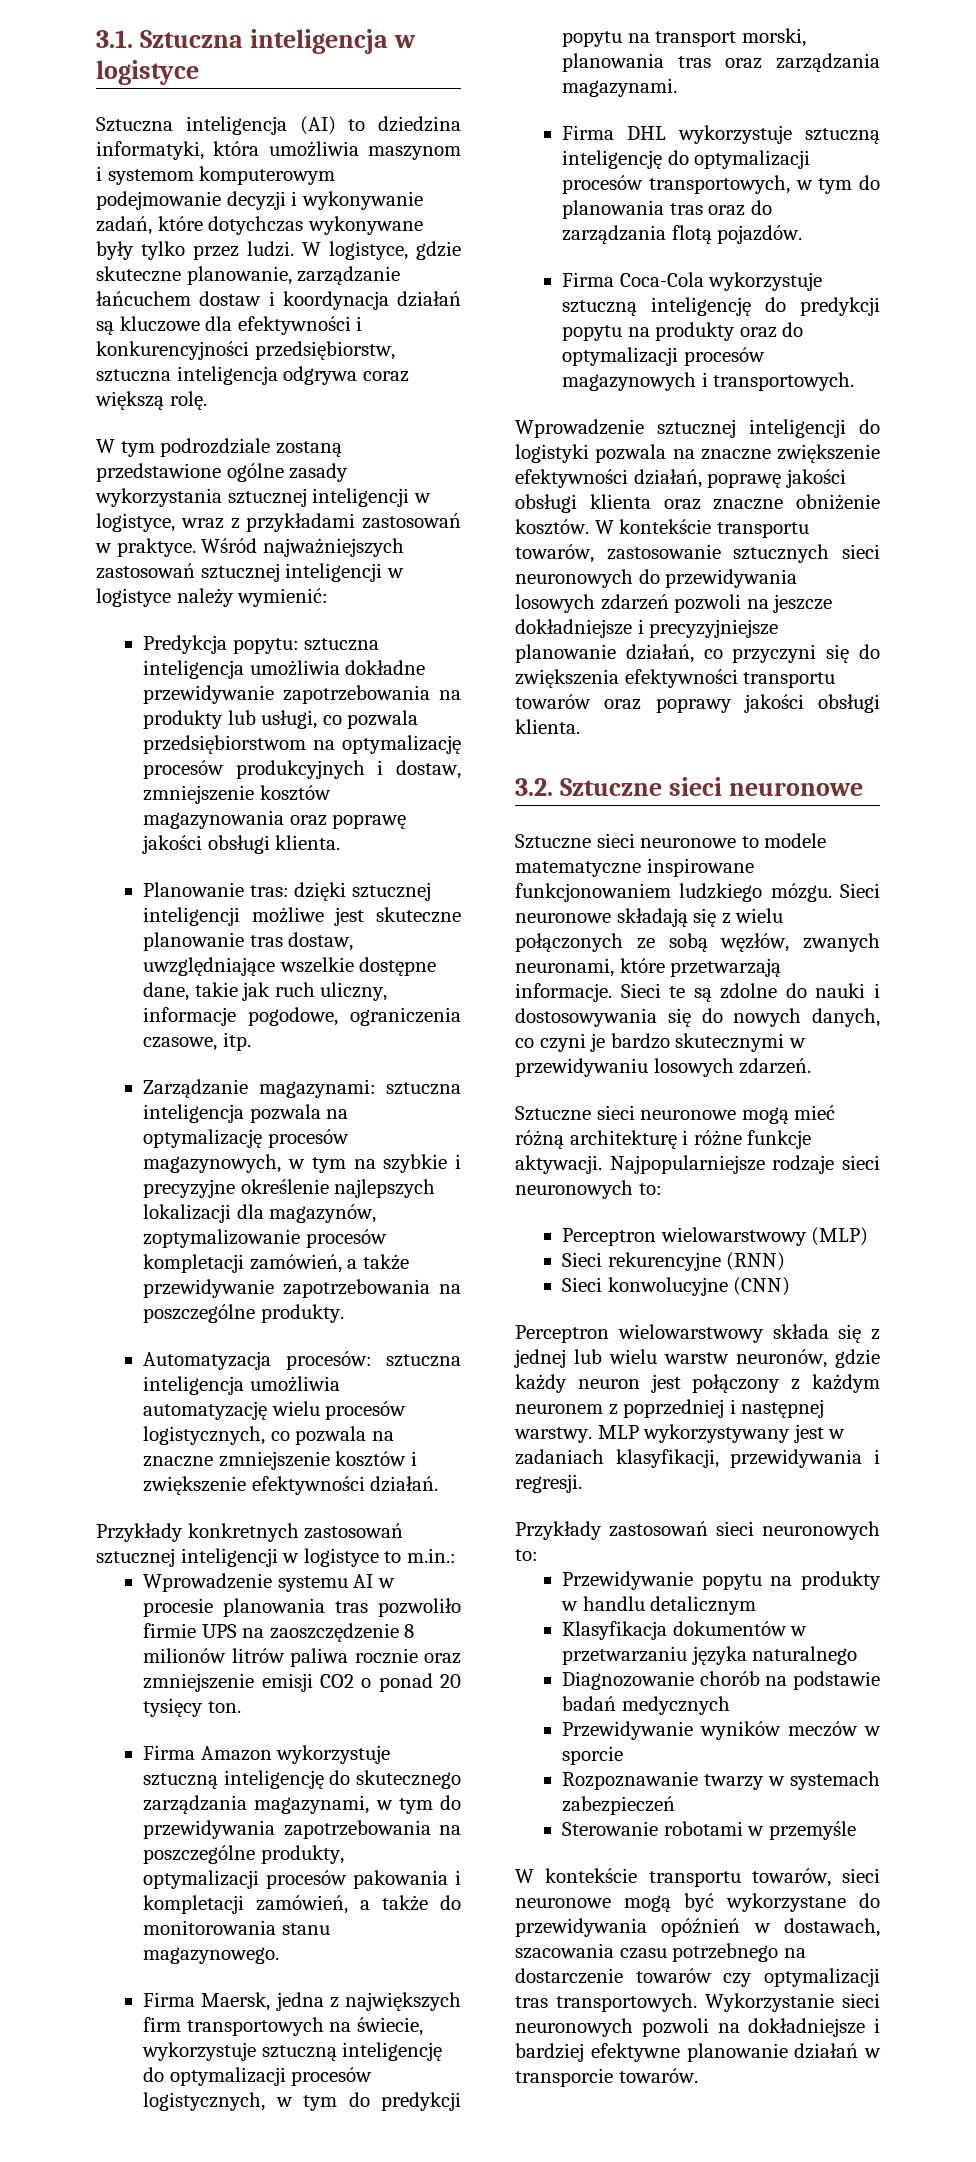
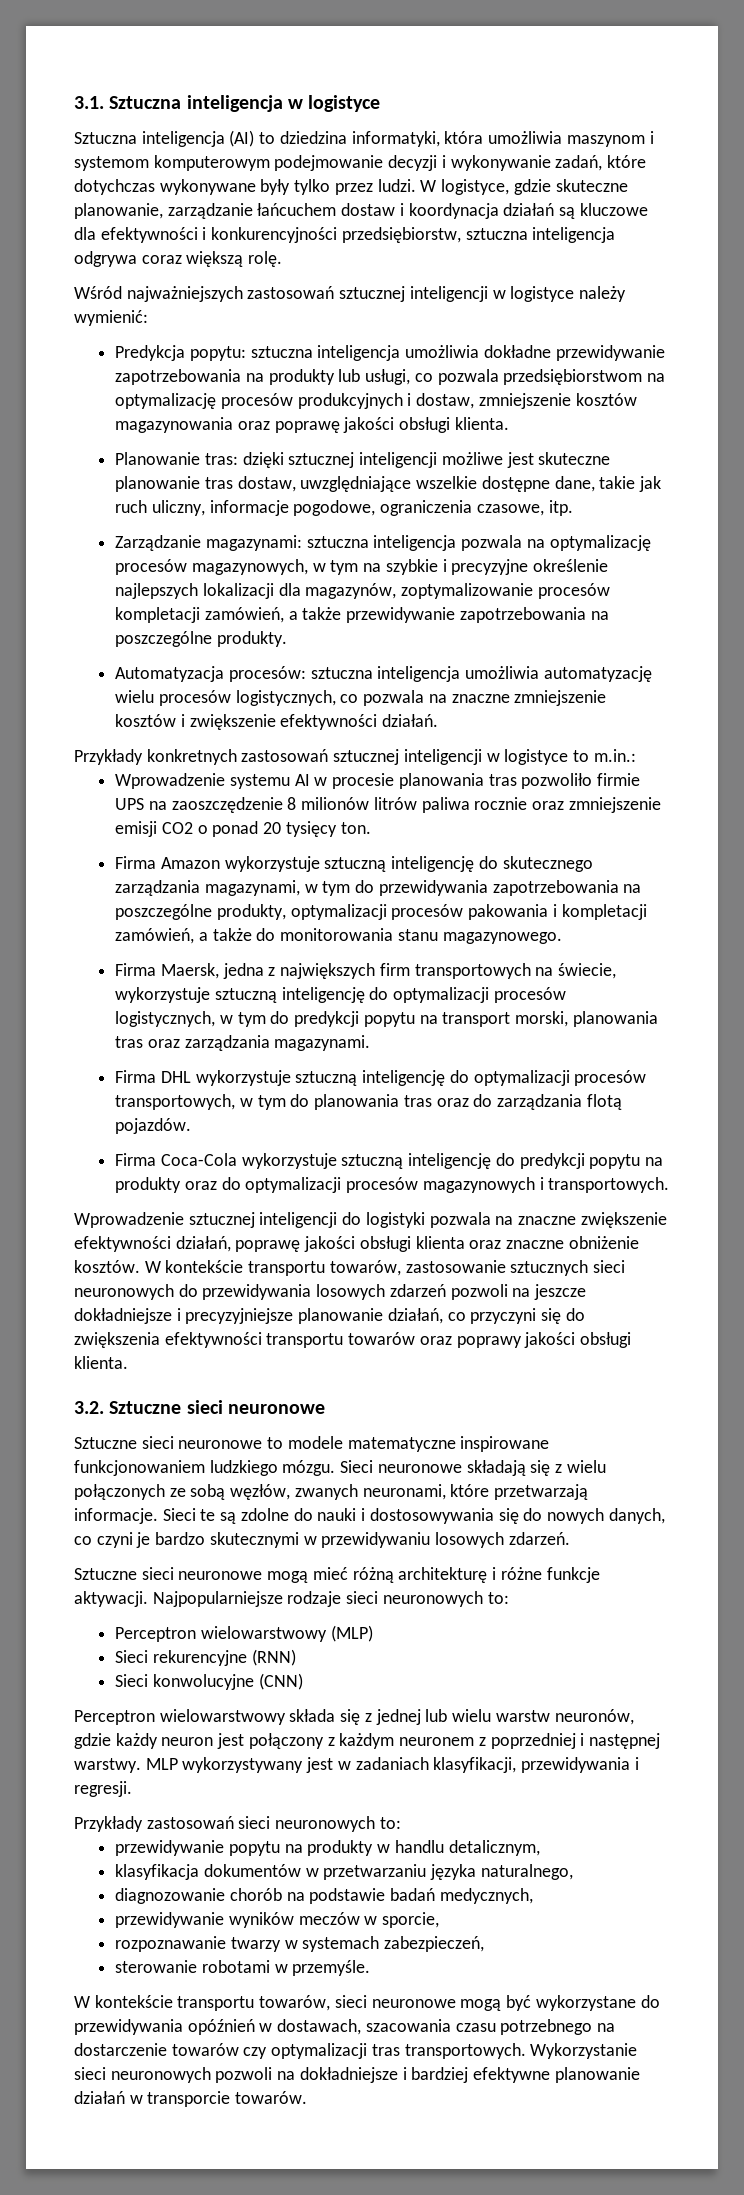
- W tym podrozdziale zostaną przedstawione ogólne zasady wykorzystania sztucznej inteligencji w logistyce, wraz z przykładami zastosowań w praktyce.
- Przewidywanie popytu na produkty w handlu detalicznym
- Klasyfikacja dokumentów w przetwarzaniu języka naturalnego
- Diagnozowanie chorób na podstawie badań medycznych
- Przewidywanie wyników meczów w sporcie
- Rozpoznawanie twarzy w systemach zabezpieczeń
- Sterowanie robotami w przemyśle
+ przewidywanie popytu na produkty w handlu detalicznym,
+ klasyfikacja dokumentów w przetwarzaniu języka naturalnego,
+ diagnozowanie chorób na podstawie badań medycznych,
+ przewidywanie wyników meczów w sporcie,
+ rozpoznawanie twarzy w systemach zabezpieczeń,
+ sterowanie robotami w przemyśle.

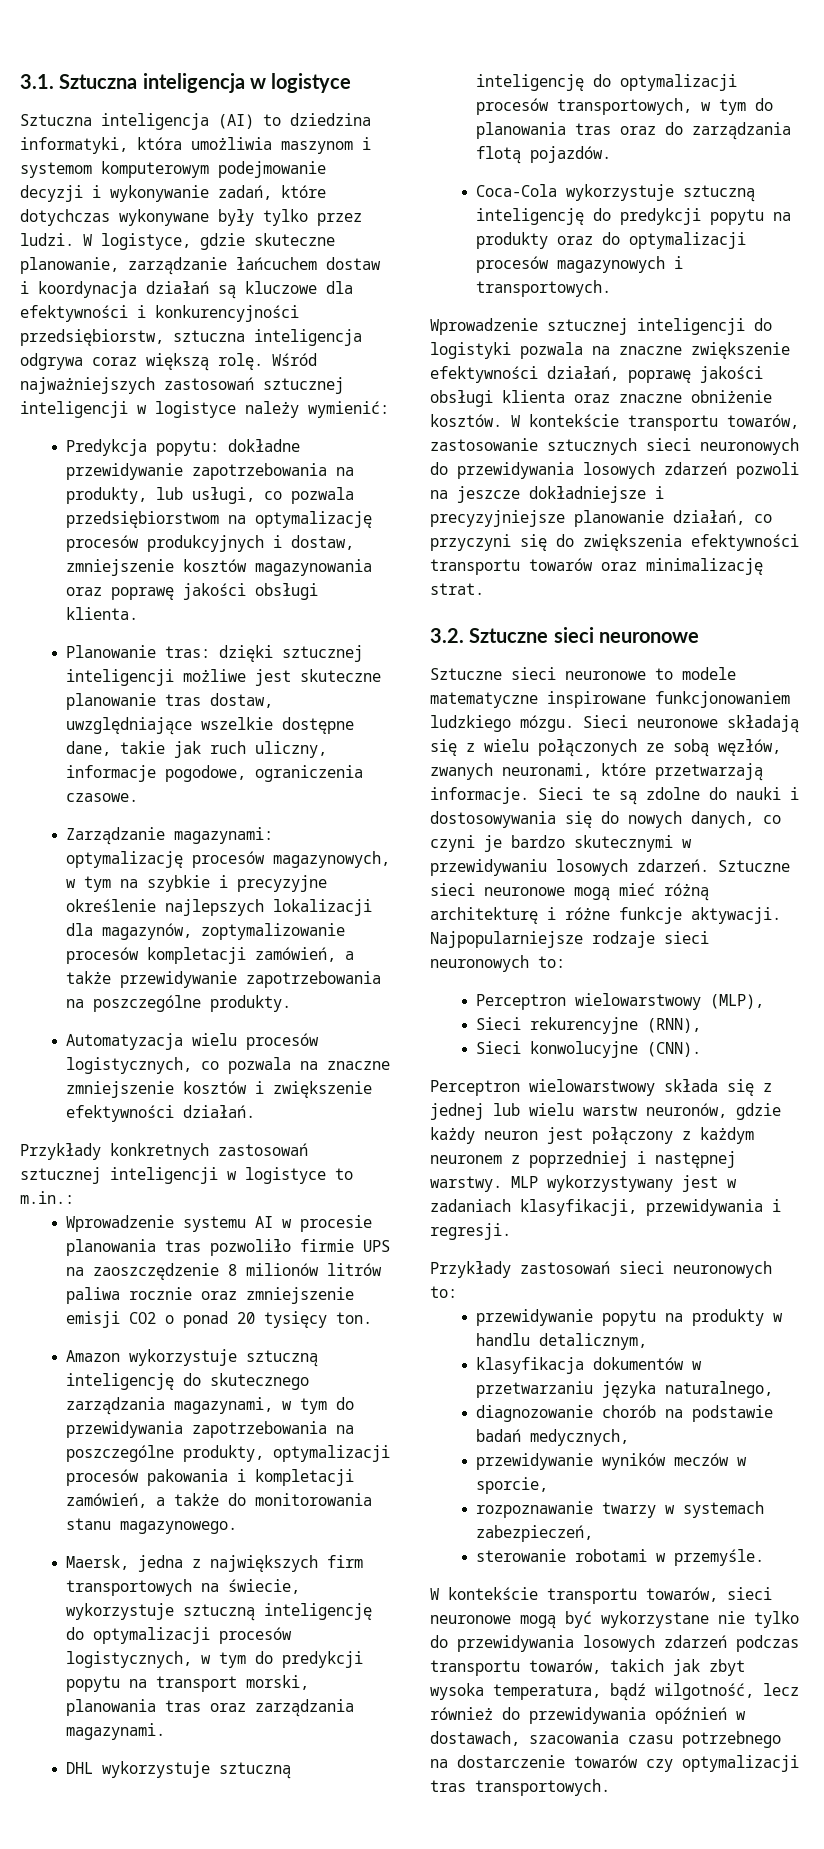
- W logistyce, gdzie skuteczne planowanie, zarządzanie łańcuchem dostaw i koordynacja działań są kluczowe dla efektywności i konkurencyjności przedsiębiorstw, sztuczna inteligencja odgrywa coraz większą rolę.
- Wśród najważniejszych zastosowań sztucznej inteligencji w logistyce należy wymienić:
+ W logistyce, gdzie skuteczne planowanie, zarządzanie łańcuchem dostaw i koordynacja działań są kluczowe dla efektywności i konkurencyjności przedsiębiorstw, sztuczna inteligencja odgrywa coraz większą rolę. Wśród najważniejszych zastosowań sztucznej inteligencji w logistyce należy wymienić:
- Predykcja popytu: sztuczna inteligencja umożliwia dokładne przewidywanie zapotrzebowania na produkty lub usługi, co pozwala przedsiębiorstwom na optymalizację procesów produkcyjnych i dostaw, zmniejszenie kosztów magazynowania oraz poprawę jakości obsługi klienta.
+ Predykcja popytu: dokładne przewidywanie zapotrzebowania na produkty, lub usługi, co pozwala przedsiębiorstwom na optymalizację procesów produkcyjnych i dostaw, zmniejszenie kosztów magazynowania oraz poprawę jakości obsługi klienta.
- Planowanie tras: dzięki sztucznej inteligencji możliwe jest skuteczne planowanie tras dostaw, uwzględniające wszelkie dostępne dane, takie jak ruch uliczny, informacje pogodowe, ograniczenia czasowe, itp.
+ Planowanie tras: dzięki sztucznej inteligencji możliwe jest skuteczne planowanie tras dostaw, uwzględniające wszelkie dostępne dane, takie jak ruch uliczny, informacje pogodowe, ograniczenia czasowe.
- Zarządzanie magazynami: sztuczna inteligencja pozwala na optymalizację procesów magazynowych, w tym na szybkie i precyzyjne określenie najlepszych lokalizacji dla magazynów, zoptymalizowanie procesów kompletacji zamówień, a także przewidywanie zapotrzebowania na poszczególne produkty.
+ Zarządzanie magazynami: optymalizację procesów magazynowych, w tym na szybkie i precyzyjne określenie najlepszych lokalizacji dla magazynów, zoptymalizowanie procesów kompletacji zamówień, a także przewidywanie zapotrzebowania na poszczególne produkty.
- Automatyzacja procesów: sztuczna inteligencja umożliwia automatyzację wielu procesów logistycznych, co pozwala na znaczne zmniejszenie kosztów i zwiększenie efektywności działań.
+ Automatyzacja wielu procesów logistycznych, co pozwala na znaczne zmniejszenie kosztów i zwiększenie efektywności działań.
- Firma Amazon wykorzystuje sztuczną inteligencję do skutecznego zarządzania magazynami, w tym do przewidywania zapotrzebowania na poszczególne produkty, optymalizacji procesów pakowania i kompletacji zamówień, a także do monitorowania stanu magazynowego.
+ Amazon wykorzystuje sztuczną inteligencję do skutecznego zarządzania magazynami, w tym do przewidywania zapotrzebowania na poszczególne produkty, optymalizacji procesów pakowania i kompletacji zamówień, a także do monitorowania stanu magazynowego.
- Firma Maersk, jedna z największych firm transportowych na świecie, wykorzystuje sztuczną inteligencję do optymalizacji procesów logistycznych, w tym do predykcji popytu na transport morski, planowania tras oraz zarządzania magazynami.
+ Maersk, jedna z największych firm transportowych na świecie, wykorzystuje sztuczną inteligencję do optymalizacji procesów logistycznych, w tym do predykcji popytu na transport morski, planowania tras oraz zarządzania magazynami.
- Firma DHL wykorzystuje sztuczną inteligencję do optymalizacji procesów transportowych, w tym do planowania tras oraz do zarządzania flotą pojazdów.
+ DHL wykorzystuje sztuczną inteligencję do optymalizacji procesów transportowych, w tym do planowania tras oraz do zarządzania flotą pojazdów.
- Firma Coca-Cola wykorzystuje sztuczną inteligencję do predykcji popytu na produkty oraz do optymalizacji procesów magazynowych i transportowych.
+ Coca-Cola wykorzystuje sztuczną inteligencję do predykcji popytu na produkty oraz do optymalizacji procesów magazynowych i transportowych.
- W kontekście transportu towarów, zastosowanie sztucznych sieci neuronowych do przewidywania losowych zdarzeń pozwoli na jeszcze dokładniejsze i precyzyjniejsze planowanie działań, co przyczyni się do zwiększenia efektywności transportu towarów oraz poprawy jakości obsługi klienta.
+ W kontekście transportu towarów, zastosowanie sztucznych sieci neuronowych do przewidywania losowych zdarzeń pozwoli na jeszcze dokładniejsze i precyzyjniejsze planowanie działań, co przyczyni się do zwiększenia efektywności transportu towarów oraz minimalizację strat.
- Sieci te są zdolne do nauki i dostosowywania się do nowych danych, co czyni je bardzo skutecznymi w przewidywaniu losowych zdarzeń.
- Sztuczne sieci neuronowe mogą mieć różną architekturę i różne funkcje aktywacji.
+ Sieci te są zdolne do nauki i dostosowywania się do nowych danych, co czyni je bardzo skutecznymi w przewidywaniu losowych zdarzeń. Sztuczne sieci neuronowe mogą mieć różną architekturę i różne funkcje aktywacji.
- Perceptron wielowarstwowy (MLP)
+ Perceptron wielowarstwowy (MLP),
- Sieci rekurencyjne (RNN)
+ Sieci rekurencyjne (RNN),
- Sieci konwolucyjne (CNN)
+ Sieci konwolucyjne (CNN).
- W kontekście transportu towarów, sieci neuronowe mogą być wykorzystane do przewidywania opóźnień w dostawach, szacowania czasu potrzebnego na dostarczenie towarów czy optymalizacji tras transportowych. Wykorzystanie sieci neuronowych pozwoli na dokładniejsze i bardziej efektywne planowanie działań w transporcie towarów.
+ W kontekście transportu towarów, sieci neuronowe mogą być wykorzystane nie tylko do przewidywania losowych zdarzeń podczas transportu towarów, takich jak zbyt wysoka temperatura, bądź wilgotność, lecz również do przewidywania opóźnień w dostawach, szacowania czasu potrzebnego na dostarczenie towarów czy optymalizacji tras transportowych.

